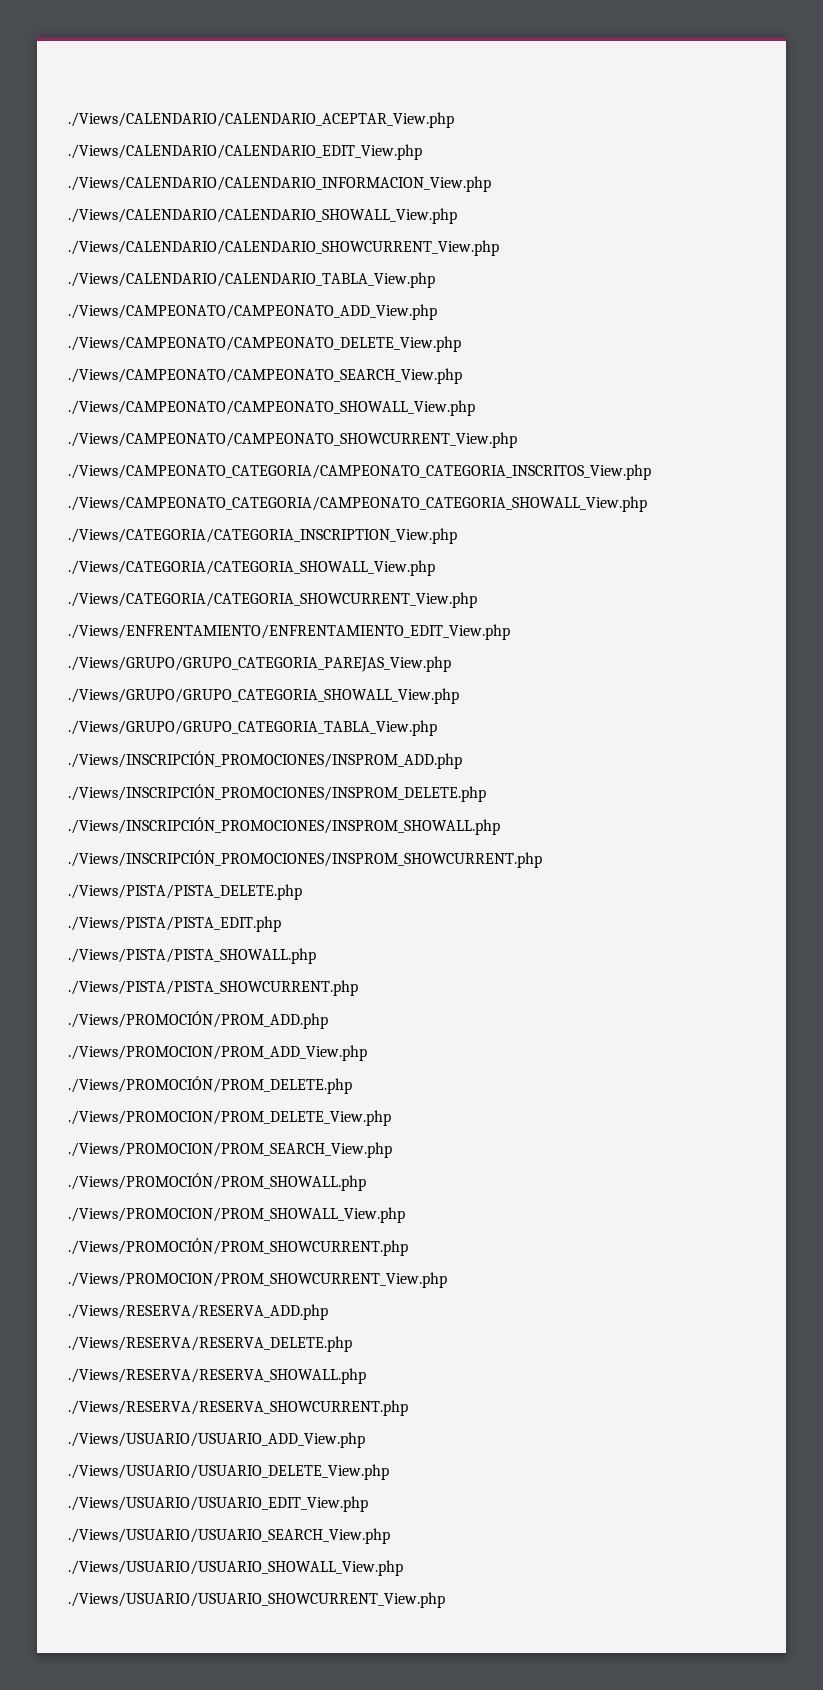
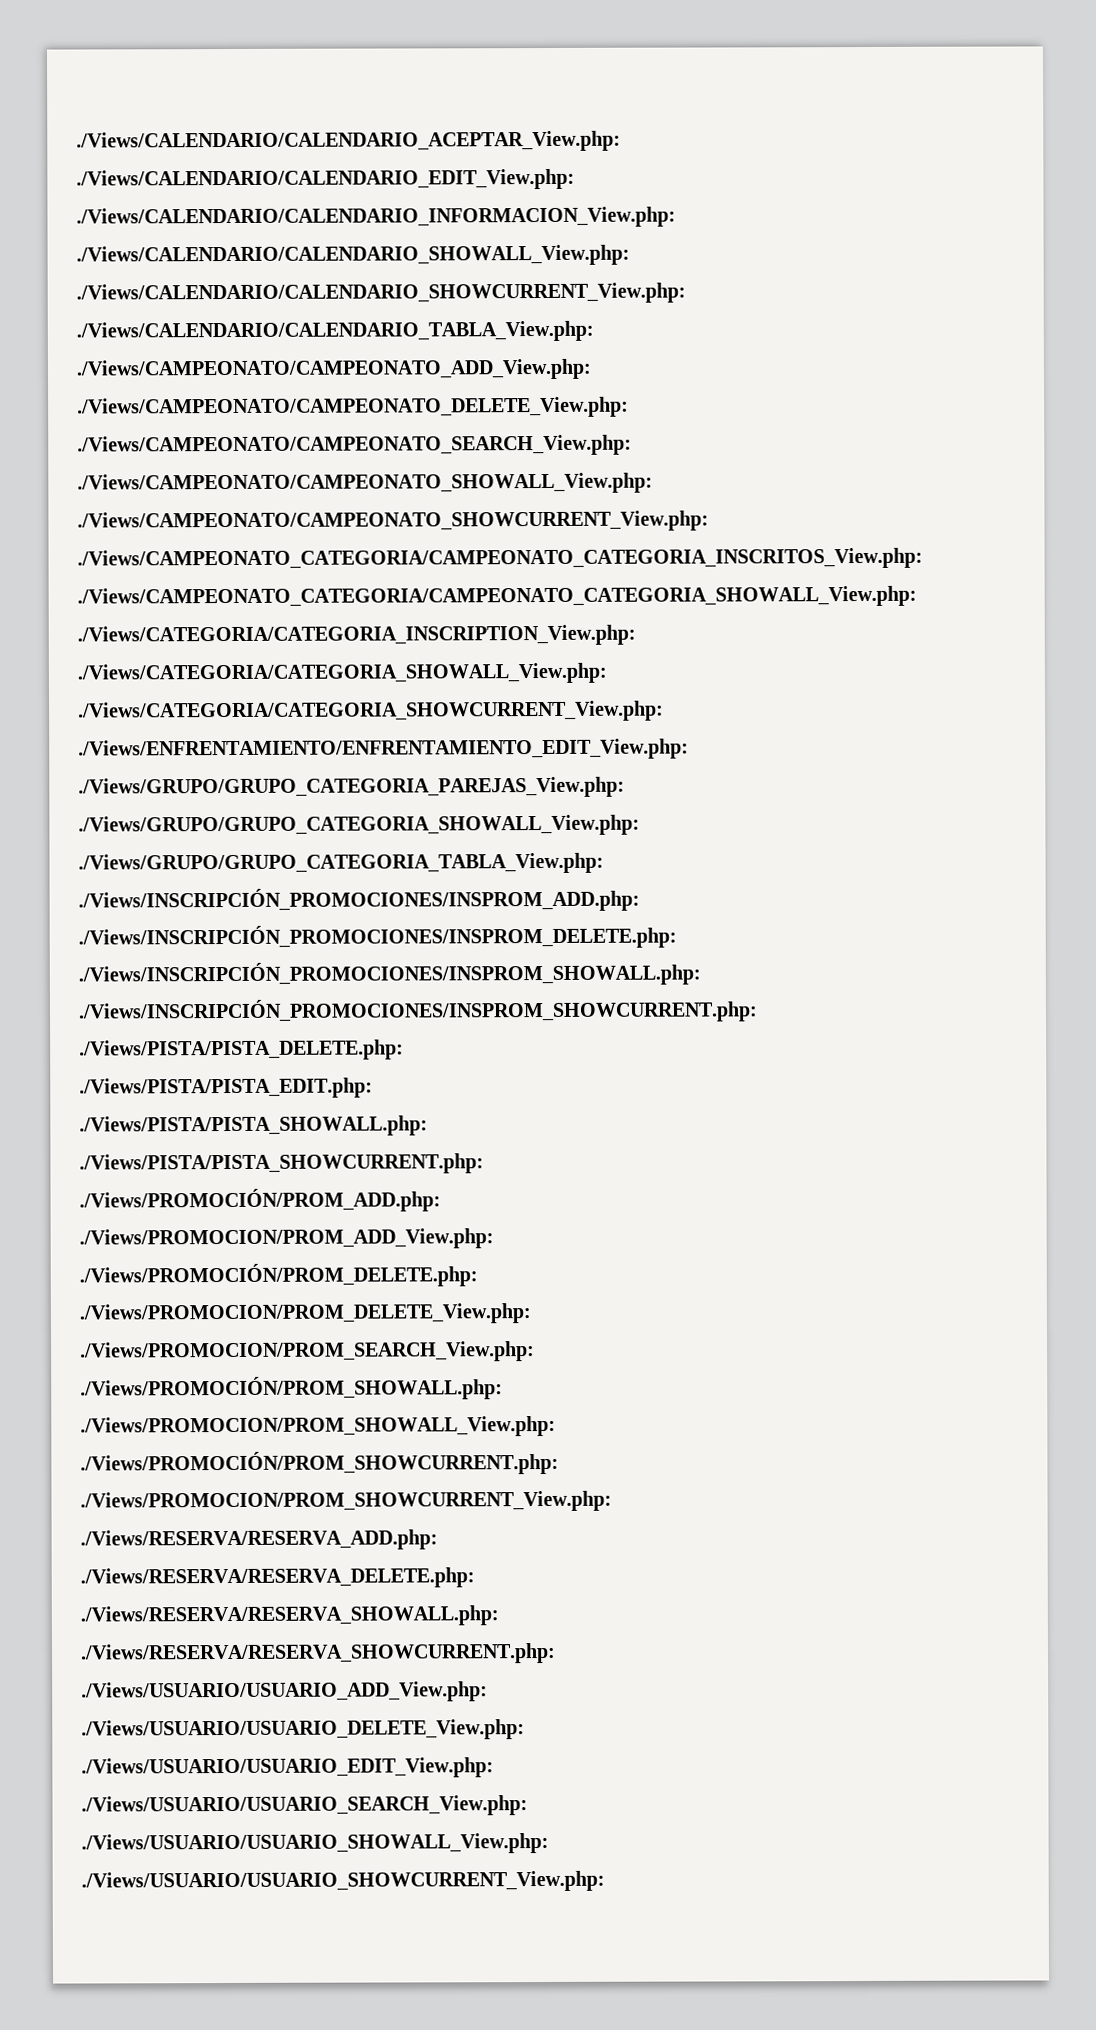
- ./Views/CALENDARIO/CALENDARIO_ACEPTAR_View.php
- ./Views/CALENDARIO/CALENDARIO_EDIT_View.php
- ./Views/CALENDARIO/CALENDARIO_INFORMACION_View.php
- ./Views/CALENDARIO/CALENDARIO_SHOWALL_View.php
- ./Views/CALENDARIO/CALENDARIO_SHOWCURRENT_View.php
- ./Views/CALENDARIO/CALENDARIO_TABLA_View.php
- ./Views/CAMPEONATO/CAMPEONATO_ADD_View.php
- ./Views/CAMPEONATO/CAMPEONATO_DELETE_View.php
- ./Views/CAMPEONATO/CAMPEONATO_SEARCH_View.php
- ./Views/CAMPEONATO/CAMPEONATO_SHOWALL_View.php
- ./Views/CAMPEONATO/CAMPEONATO_SHOWCURRENT_View.php
- ./Views/CAMPEONATO_CATEGORIA/CAMPEONATO_CATEGORIA_INSCRITOS_View.php
- ./Views/CAMPEONATO_CATEGORIA/CAMPEONATO_CATEGORIA_SHOWALL_View.php
- ./Views/CATEGORIA/CATEGORIA_INSCRIPTION_View.php
- ./Views/CATEGORIA/CATEGORIA_SHOWALL_View.php
- ./Views/CATEGORIA/CATEGORIA_SHOWCURRENT_View.php
- ./Views/ENFRENTAMIENTO/ENFRENTAMIENTO_EDIT_View.php
- ./Views/GRUPO/GRUPO_CATEGORIA_PAREJAS_View.php
- ./Views/GRUPO/GRUPO_CATEGORIA_SHOWALL_View.php
- ./Views/GRUPO/GRUPO_CATEGORIA_TABLA_View.php
- ./Views/INSCRIPCIÓN_PROMOCIONES/INSPROM_ADD.php
- ./Views/INSCRIPCIÓN_PROMOCIONES/INSPROM_DELETE.php
- ./Views/INSCRIPCIÓN_PROMOCIONES/INSPROM_SHOWALL.php
- ./Views/INSCRIPCIÓN_PROMOCIONES/INSPROM_SHOWCURRENT.php
- ./Views/PISTA/PISTA_DELETE.php
- ./Views/PISTA/PISTA_EDIT.php
- ./Views/PISTA/PISTA_SHOWALL.php
- ./Views/PISTA/PISTA_SHOWCURRENT.php
- ./Views/PROMOCIÓN/PROM_ADD.php
- ./Views/PROMOCION/PROM_ADD_View.php
- ./Views/PROMOCIÓN/PROM_DELETE.php
- ./Views/PROMOCION/PROM_DELETE_View.php
- ./Views/PROMOCION/PROM_SEARCH_View.php
- ./Views/PROMOCIÓN/PROM_SHOWALL.php
- ./Views/PROMOCION/PROM_SHOWALL_View.php
- ./Views/PROMOCIÓN/PROM_SHOWCURRENT.php
- ./Views/PROMOCION/PROM_SHOWCURRENT_View.php
- ./Views/RESERVA/RESERVA_ADD.php
- ./Views/RESERVA/RESERVA_DELETE.php
- ./Views/RESERVA/RESERVA_SHOWALL.php
- ./Views/RESERVA/RESERVA_SHOWCURRENT.php
- ./Views/USUARIO/USUARIO_ADD_View.php
- ./Views/USUARIO/USUARIO_DELETE_View.php
- ./Views/USUARIO/USUARIO_EDIT_View.php
- ./Views/USUARIO/USUARIO_SEARCH_View.php
- ./Views/USUARIO/USUARIO_SHOWALL_View.php
- ./Views/USUARIO/USUARIO_SHOWCURRENT_View.php
+ ./Views/CALENDARIO/CALENDARIO_ACEPTAR_View.php:
+ ./Views/CALENDARIO/CALENDARIO_EDIT_View.php:
+ ./Views/CALENDARIO/CALENDARIO_INFORMACION_View.php:
+ ./Views/CALENDARIO/CALENDARIO_SHOWALL_View.php:
+ ./Views/CALENDARIO/CALENDARIO_SHOWCURRENT_View.php:
+ ./Views/CALENDARIO/CALENDARIO_TABLA_View.php:
+ ./Views/CAMPEONATO/CAMPEONATO_ADD_View.php:
+ ./Views/CAMPEONATO/CAMPEONATO_DELETE_View.php:
+ ./Views/CAMPEONATO/CAMPEONATO_SEARCH_View.php:
+ ./Views/CAMPEONATO/CAMPEONATO_SHOWALL_View.php:
+ ./Views/CAMPEONATO/CAMPEONATO_SHOWCURRENT_View.php:
+ ./Views/CAMPEONATO_CATEGORIA/CAMPEONATO_CATEGORIA_INSCRITOS_View.php:
+ ./Views/CAMPEONATO_CATEGORIA/CAMPEONATO_CATEGORIA_SHOWALL_View.php:
+ ./Views/CATEGORIA/CATEGORIA_INSCRIPTION_View.php:
+ ./Views/CATEGORIA/CATEGORIA_SHOWALL_View.php:
+ ./Views/CATEGORIA/CATEGORIA_SHOWCURRENT_View.php:
+ ./Views/ENFRENTAMIENTO/ENFRENTAMIENTO_EDIT_View.php:
+ ./Views/GRUPO/GRUPO_CATEGORIA_PAREJAS_View.php:
+ ./Views/GRUPO/GRUPO_CATEGORIA_SHOWALL_View.php:
+ ./Views/GRUPO/GRUPO_CATEGORIA_TABLA_View.php:
+ ./Views/INSCRIPCIÓN_PROMOCIONES/INSPROM_ADD.php:
+ ./Views/INSCRIPCIÓN_PROMOCIONES/INSPROM_DELETE.php:
+ ./Views/INSCRIPCIÓN_PROMOCIONES/INSPROM_SHOWALL.php:
+ ./Views/INSCRIPCIÓN_PROMOCIONES/INSPROM_SHOWCURRENT.php:
+ ./Views/PISTA/PISTA_DELETE.php:
+ ./Views/PISTA/PISTA_EDIT.php:
+ ./Views/PISTA/PISTA_SHOWALL.php:
+ ./Views/PISTA/PISTA_SHOWCURRENT.php:
+ ./Views/PROMOCIÓN/PROM_ADD.php:
+ ./Views/PROMOCION/PROM_ADD_View.php:
+ ./Views/PROMOCIÓN/PROM_DELETE.php:
+ ./Views/PROMOCION/PROM_DELETE_View.php:
+ ./Views/PROMOCION/PROM_SEARCH_View.php:
+ ./Views/PROMOCIÓN/PROM_SHOWALL.php:
+ ./Views/PROMOCION/PROM_SHOWALL_View.php:
+ ./Views/PROMOCIÓN/PROM_SHOWCURRENT.php:
+ ./Views/PROMOCION/PROM_SHOWCURRENT_View.php:
+ ./Views/RESERVA/RESERVA_ADD.php:
+ ./Views/RESERVA/RESERVA_DELETE.php:
+ ./Views/RESERVA/RESERVA_SHOWALL.php:
+ ./Views/RESERVA/RESERVA_SHOWCURRENT.php:
+ ./Views/USUARIO/USUARIO_ADD_View.php:
+ ./Views/USUARIO/USUARIO_DELETE_View.php:
+ ./Views/USUARIO/USUARIO_EDIT_View.php:
+ ./Views/USUARIO/USUARIO_SEARCH_View.php:
+ ./Views/USUARIO/USUARIO_SHOWALL_View.php:
+ ./Views/USUARIO/USUARIO_SHOWCURRENT_View.php:

